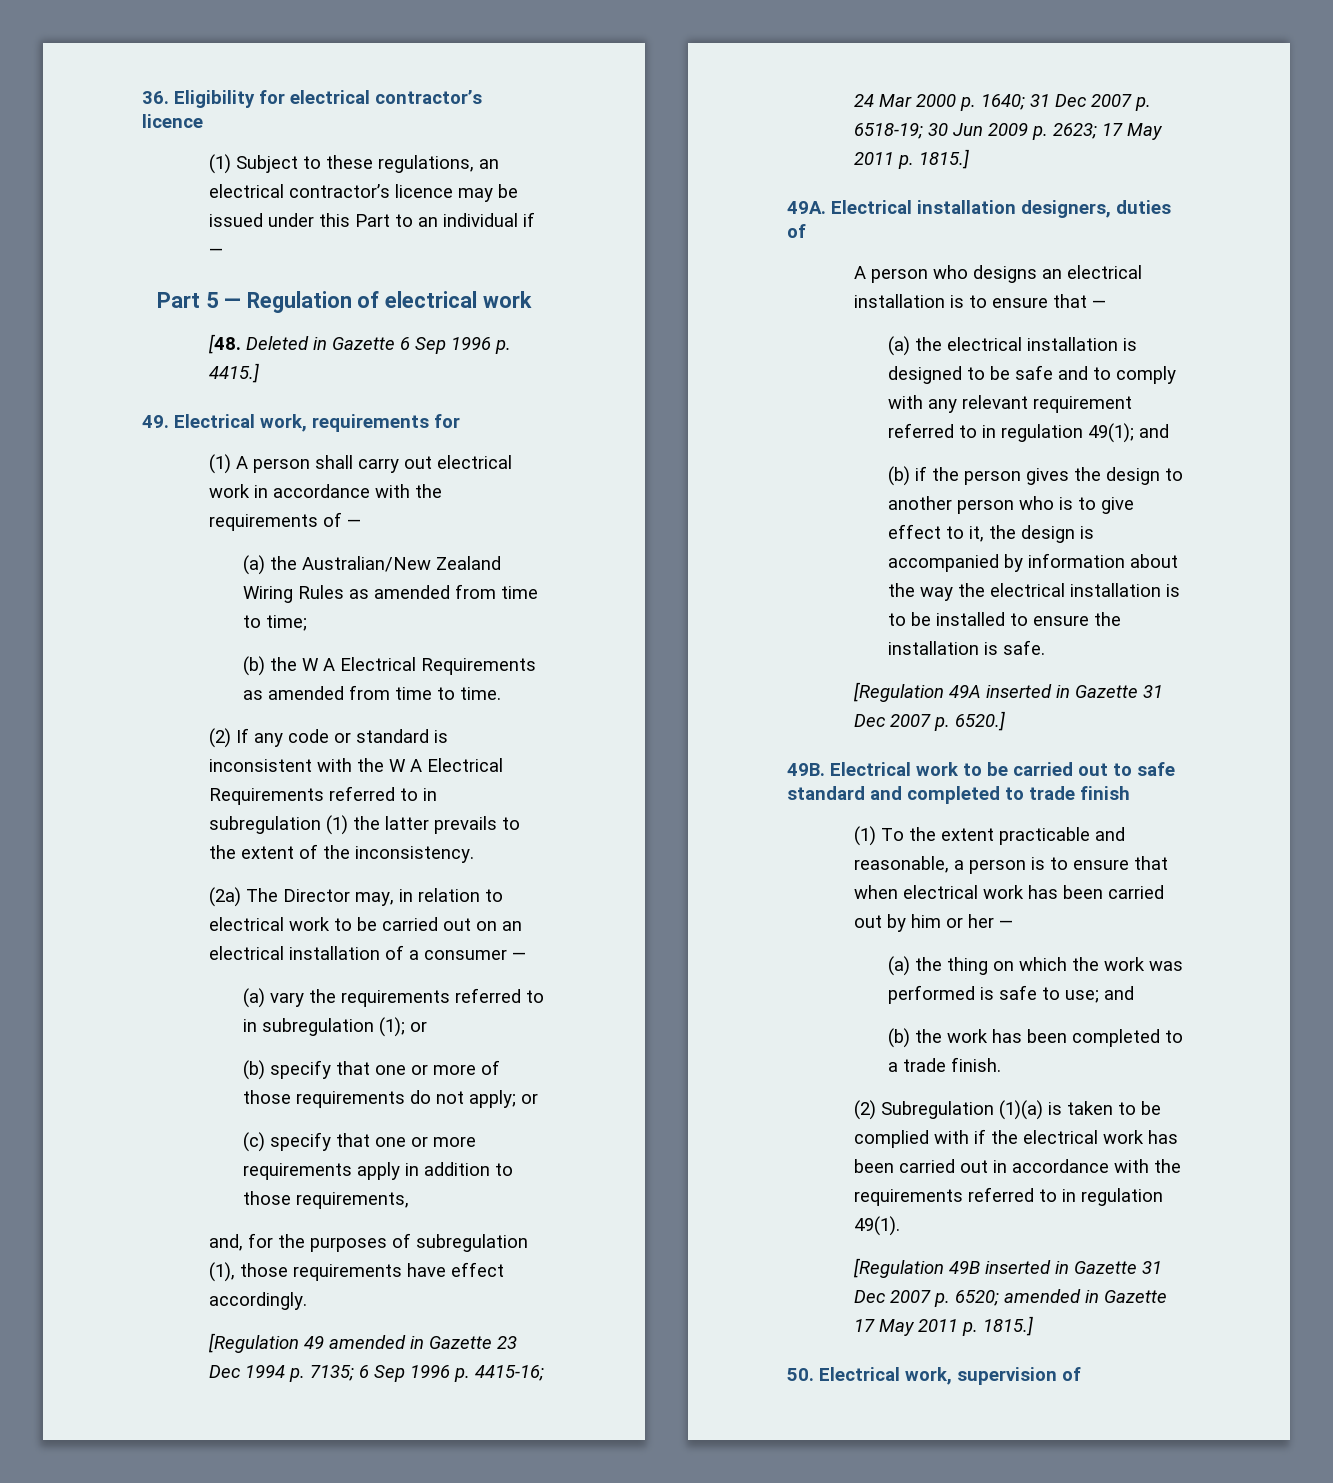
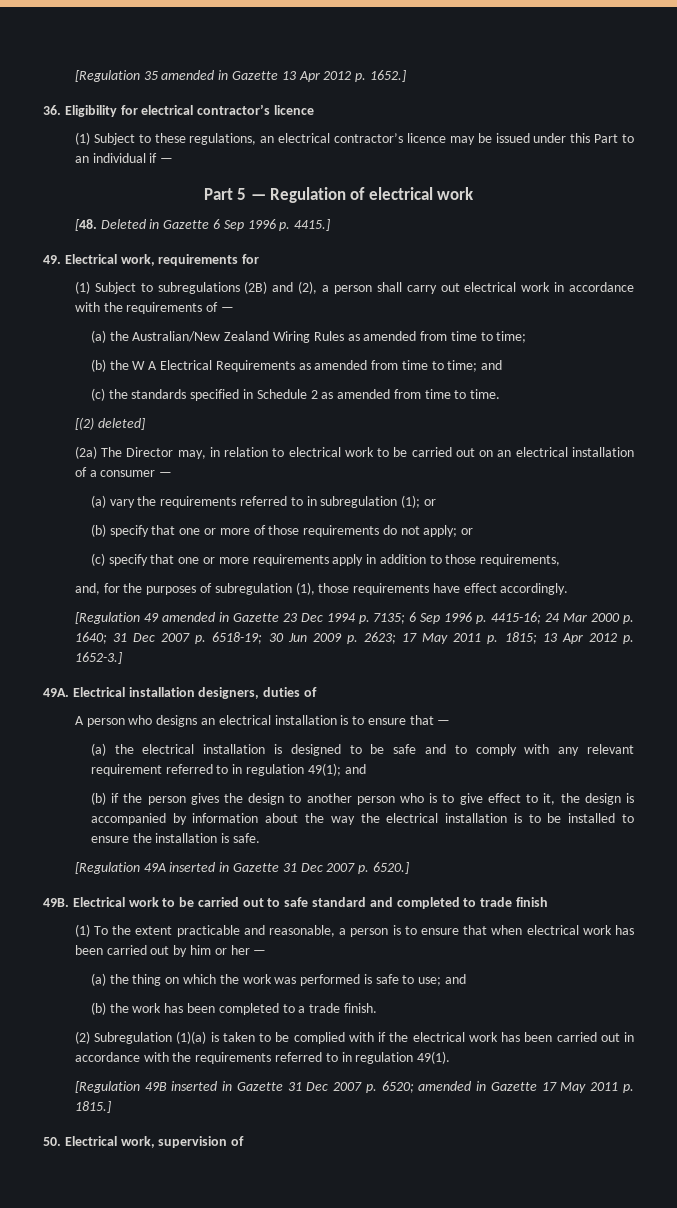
+ [Regulation 35 amended in Gazette 13 Apr 2012 p. 1652.]
- (1) A person shall carry out electrical work in accordance with the requirements of —
+ (1) Subject to subregulations (2B) and (2), a person shall carry out electrical work in accordance with the requirements of —
- (b) the W A Electrical Requirements as amended from time to time.
- (2) If any code or standard is inconsistent with the W A Electrical Requirements referred to in subregulation (1) the latter prevails to the extent of the inconsistency.
+ (b) the W A Electrical Requirements as amended from time to time; and
+ (c) the standards specified in Schedule 2 as amended from time to time.
+ [(2) deleted]
- [Regulation 49 amended in Gazette 23 Dec 1994 p. 7135; 6 Sep 1996 p. 4415-16; 24 Mar 2000 p. 1640; 31 Dec 2007 p. 6518-19; 30 Jun 2009 p. 2623; 17 May 2011 p. 1815.]
+ [Regulation 49 amended in Gazette 23 Dec 1994 p. 7135; 6 Sep 1996 p. 4415-16; 24 Mar 2000 p. 1640; 31 Dec 2007 p. 6518-19; 30 Jun 2009 p. 2623; 17 May 2011 p. 1815; 13 Apr 2012 p. 1652-3.]

